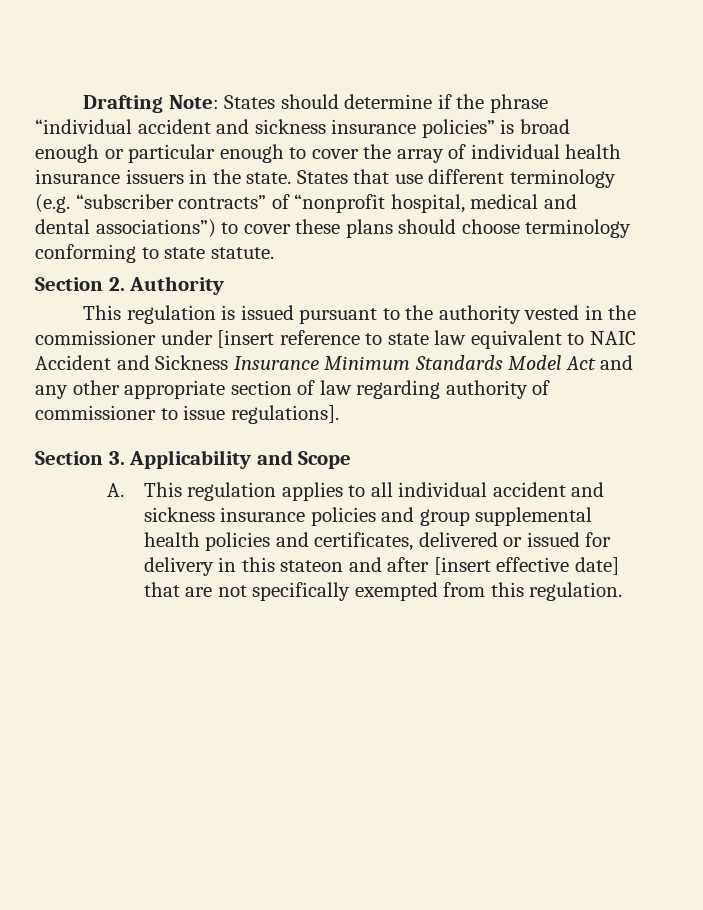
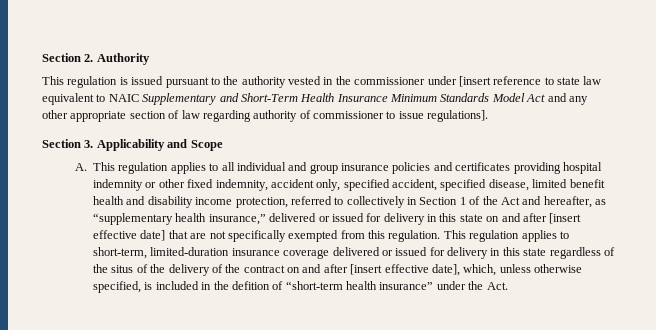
- Drafting Note: States should determine if the phrase “individual accident and sickness insurance policies” is broad enough or particular enough to cover the array of individual health insurance issuers in the state. States that use different terminology (e.g. “subscriber contracts” of “nonprofit hospital, medical and dental associations”) to cover these plans should choose terminology conforming to state statute.
- This regulation is issued pursuant to the authority vested in the commissioner under [insert reference to state law equivalent to NAIC Accident and Sickness Insurance Minimum Standards Model Act and any other appropriate section of law regarding authority of commissioner to issue regulations].
+ This regulation is issued pursuant to the authority vested in the commissioner under [insert reference to state law equivalent to NAIC Supplementary and Short-Term Health Insurance Minimum Standards Model Act and any other appropriate section of law regarding authority of commissioner to issue regulations].
- A. This regulation applies to all individual accident and sickness insurance policies and group supplemental health policies and certificates, delivered or issued for delivery in this stateon and after [insert effective date] that are not specifically exempted from this regulation.
+ A. This regulation applies to all individual and group insurance policies and certificates providing hospital indemnity or other fixed indemnity, accident only, specified accident, specified disease, limited benefit health and disability income protection, referred to collectively in Section 1 of the Act and hereafter, as “supplementary health insurance,” delivered or issued for delivery in this state on and after [insert effective date] that are not specifically exempted from this regulation.
+ This regulation applies to short-term, limited-duration insurance coverage delivered or issued for delivery in this state regardless of the situs of the delivery of the contract on and after [insert effective date], which, unless otherwise specified, is included in the defition of “short-term health insurance” under the Act.

